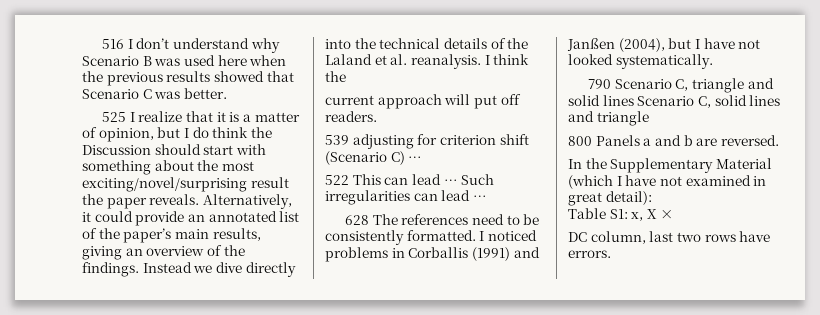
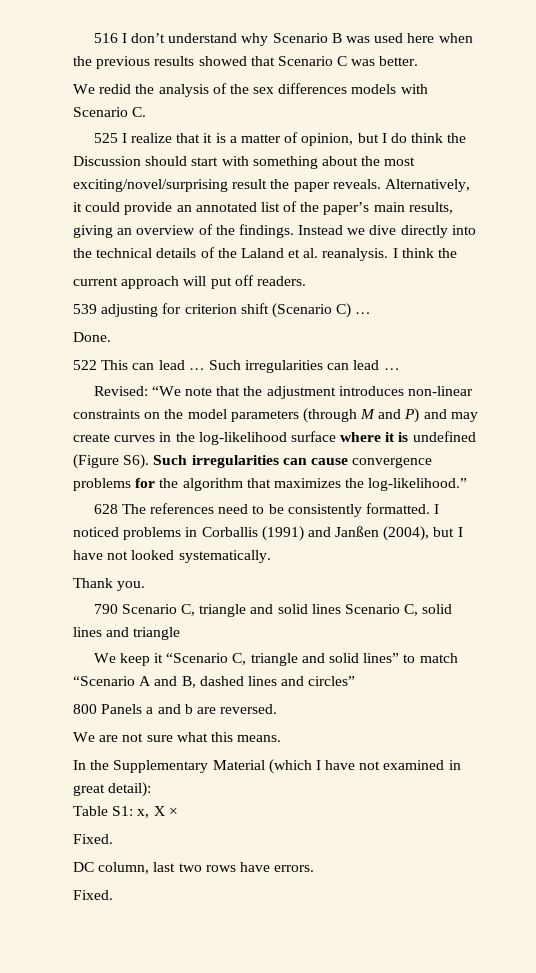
+ We redid the analysis of the sex differences models with Scenario C.
+ Done.
+ Revised: “We note that the adjustment introduces non-linear constraints on the model parameters (through M and P) and may create curves in the log-likelihood surface where it is undefined (Figure S6). Such irregularities can cause convergence problems for the algorithm that maximizes the log-likelihood.”
+ Thank you.
+ We keep it “Scenario C, triangle and solid lines” to match “Scenario A and B, dashed lines and circles”
+ We are not sure what this means.
  Table S1: x, X ×
+ Fixed.
  DC column, last two rows have errors.
+ Fixed.

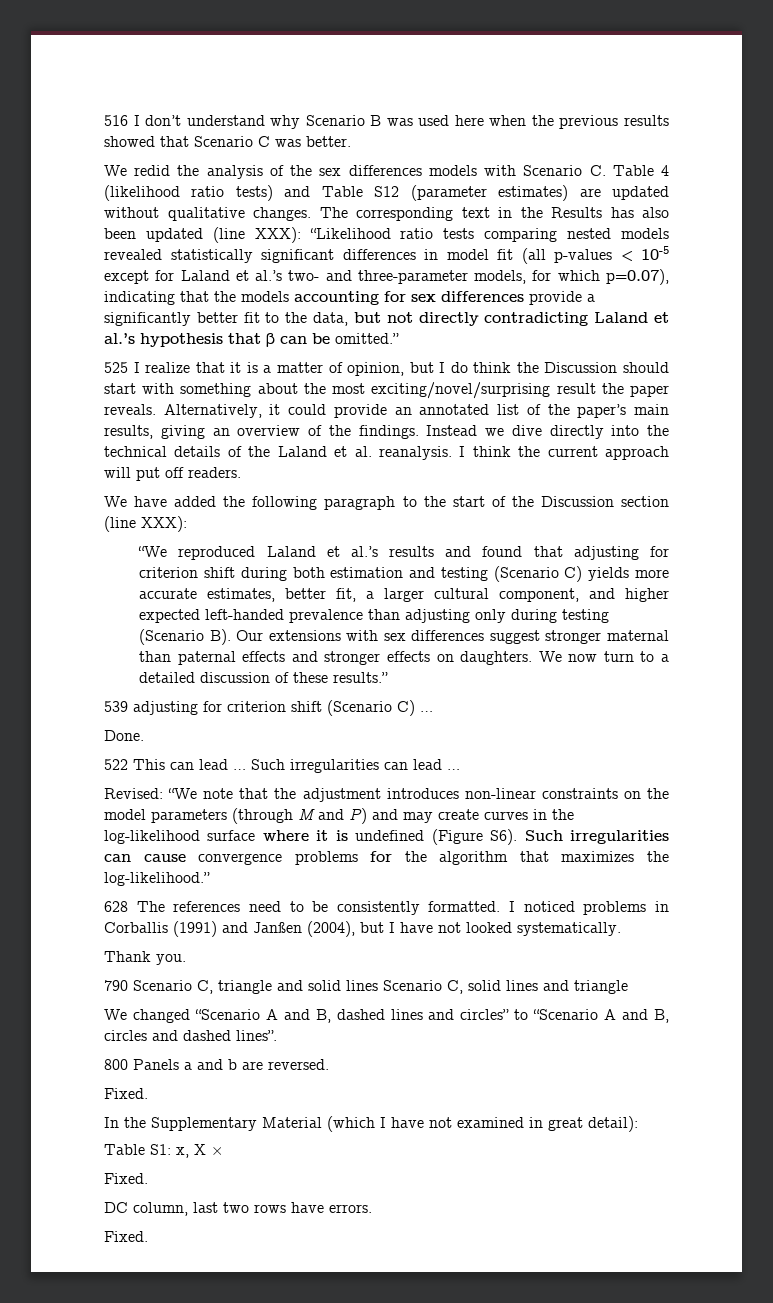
- We redid the analysis of the sex differences models with Scenario C.
+ We redid the analysis of the sex differences models with Scenario C. Table 4 (likelihood ratio tests) and Table S12 (parameter estimates) are updated without qualitative changes. The corresponding text in the Results has also been updated (line XXX): “Likelihood ratio tests comparing nested models revealed statistically significant differences in model fit (all p-values < 10-5 except for Laland et al.’s two- and three-parameter models, for which p=0.07), indicating that the models accounting for sex differences provide a significantly better fit to the data, but not directly contradicting Laland et al.’s hypothesis that β can be omitted.”
- I think the
- current approach will put off readers.
+ I think the current approach will put off readers.
+ We have added the following paragraph to the start of the Discussion section (line XXX):
+ “We reproduced Laland et al.’s results and found that adjusting for criterion shift during both estimation and testing (Scenario C) yields more accurate estimates, better fit, a larger cultural component, and higher expected left-handed prevalence than adjusting only during testing (Scenario B). Our extensions with sex differences suggest stronger maternal than paternal effects and stronger effects on daughters. We now turn to a detailed discussion of these results.”
- We keep it “Scenario C, triangle and solid lines” to match “Scenario A and B, dashed lines and circles”
+ We changed “Scenario A and B, dashed lines and circles” to “Scenario A and B, circles and dashed lines”.
  800 Panels a and b are reversed.
- We are not sure what this means.
+ Fixed.

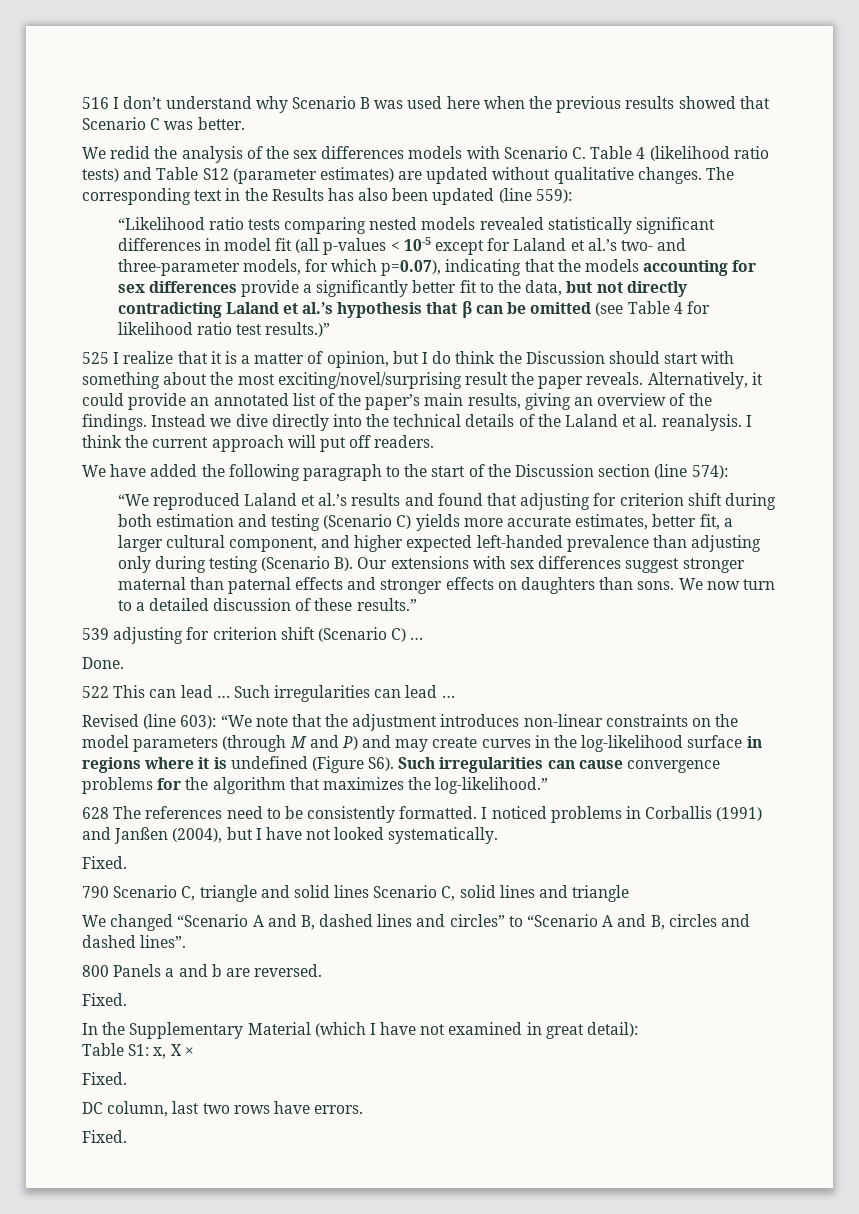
- The corresponding text in the Results has also been updated (line XXX): “Likelihood ratio tests comparing nested models revealed statistically significant differences in model fit (all p-values < 10-5 except for Laland et al.’s two- and three-parameter models, for which p=0.07), indicating that the models accounting for sex differences provide a significantly better fit to the data, but not directly contradicting Laland et al.’s hypothesis that β can be omitted.”
+ The corresponding text in the Results has also been updated (line 559):
+ “Likelihood ratio tests comparing nested models revealed statistically significant differences in model fit (all p-values < 10-5 except for Laland et al.’s two- and three-parameter models, for which p=0.07), indicating that the models accounting for sex differences provide a significantly better fit to the data, but not directly contradicting Laland et al.’s hypothesis that β can be omitted (see Table 4 for likelihood ratio test results.)”
- We have added the following paragraph to the start of the Discussion section (line XXX):
+ We have added the following paragraph to the start of the Discussion section (line 574):
- “We reproduced Laland et al.’s results and found that adjusting for criterion shift during both estimation and testing (Scenario C) yields more accurate estimates, better fit, a larger cultural component, and higher expected left-handed prevalence than adjusting only during testing (Scenario B). Our extensions with sex differences suggest stronger maternal than paternal effects and stronger effects on daughters.
+ “We reproduced Laland et al.’s results and found that adjusting for criterion shift during both estimation and testing (Scenario C) yields more accurate estimates, better fit, a larger cultural component, and higher expected left-handed prevalence than adjusting only during testing (Scenario B). Our extensions with sex differences suggest stronger maternal than paternal effects and stronger effects on daughters than sons.
- Revised: “We note that the adjustment introduces non-linear constraints on the model parameters (through M and P) and may create curves in the log-likelihood surface where it is undefined (Figure S6). Such irregularities can cause convergence problems for the algorithm that maximizes the log-likelihood.”
+ Revised (line 603): “We note that the adjustment introduces non-linear constraints on the model parameters (through M and P) and may create curves in the log-likelihood surface in regions where it is undefined (Figure S6). Such irregularities can cause convergence problems for the algorithm that maximizes the log-likelihood.”
  I noticed problems in Corballis (1991) and Janßen (2004), but I have not looked systematically.
- Thank you.
+ Fixed.

